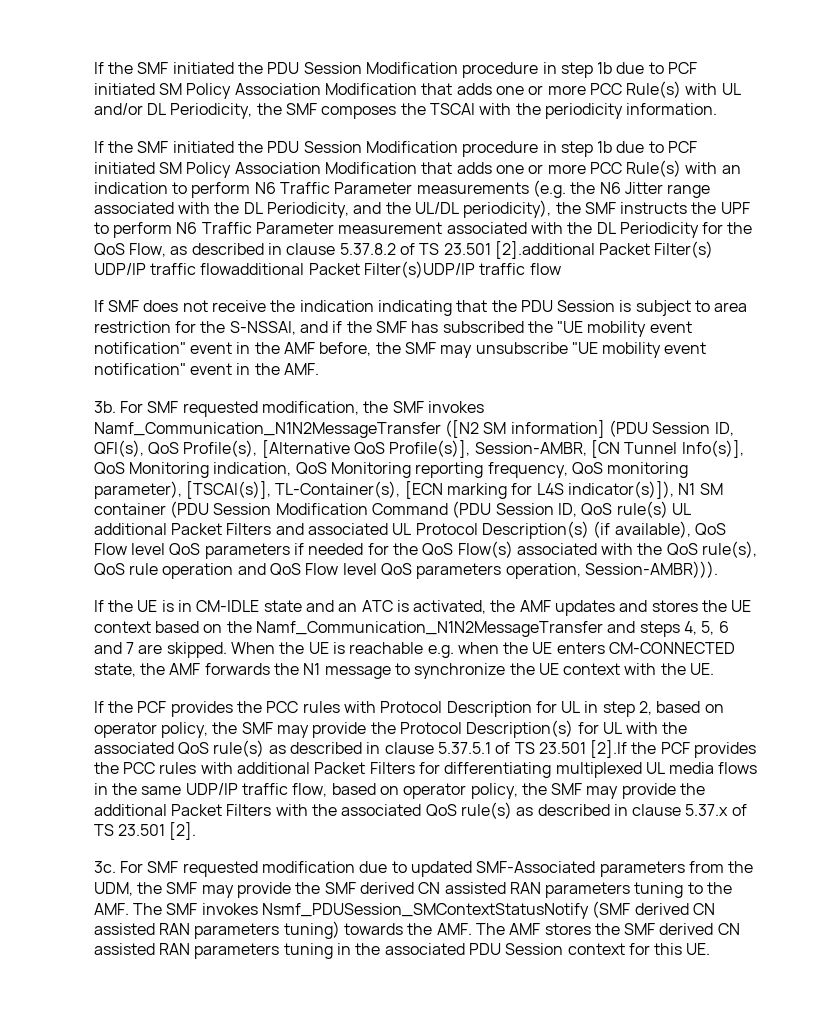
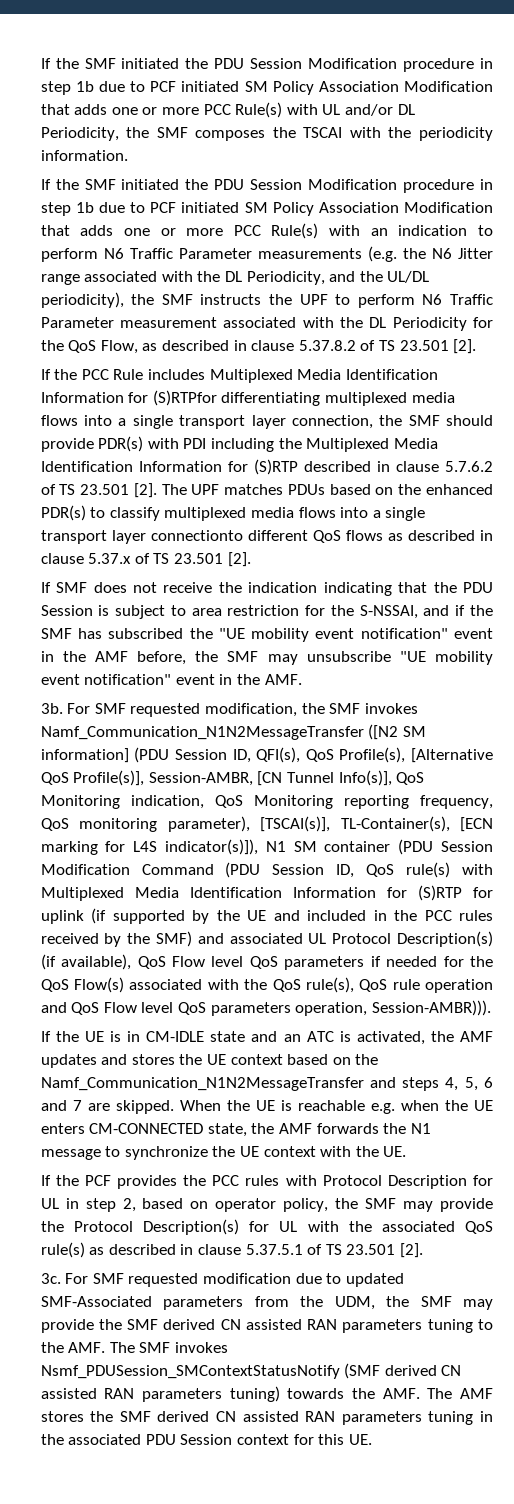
- If the SMF initiated the PDU Session Modification procedure in step 1b due to PCF initiated SM Policy Association Modification that adds one or more PCC Rule(s) with an indication to perform N6 Traffic Parameter measurements (e.g. the N6 Jitter range associated with the DL Periodicity, and the UL/DL periodicity), the SMF instructs the UPF to perform N6 Traffic Parameter measurement associated with the DL Periodicity for the QoS Flow, as described in clause 5.37.8.2 of TS 23.501 [2].additional Packet Filter(s) UDP/IP traffic flowadditional Packet Filter(s)UDP/IP traffic flow
+ If the SMF initiated the PDU Session Modification procedure in step 1b due to PCF initiated SM Policy Association Modification that adds one or more PCC Rule(s) with an indication to perform N6 Traffic Parameter measurements (e.g. the N6 Jitter range associated with the DL Periodicity, and the UL/DL periodicity), the SMF instructs the UPF to perform N6 Traffic Parameter measurement associated with the DL Periodicity for the QoS Flow, as described in clause 5.37.8.2 of TS 23.501 [2].
+ If the PCC Rule includes Multiplexed Media Identification Information for (S)RTPfor differentiating multiplexed media flows into a single transport layer connection, the SMF should provide PDR(s) with PDI including the Multiplexed Media Identification Information for (S)RTP described in clause 5.7.6.2 of TS 23.501 [2]. The UPF matches PDUs based on the enhanced PDR(s) to classify multiplexed media flows into a single transport layer connectionto different QoS flows as described in clause 5.37.x of TS 23.501 [2].
- For SMF requested modification, the SMF invokes Namf_Communication_N1N2MessageTransfer ([N2 SM information] (PDU Session ID, QFI(s), QoS Profile(s), [Alternative QoS Profile(s)], Session-AMBR, [CN Tunnel Info(s)], QoS Monitoring indication, QoS Monitoring reporting frequency, QoS monitoring parameter), [TSCAI(s)], TL-Container(s), [ECN marking for L4S indicator(s)]), N1 SM container (PDU Session Modification Command (PDU Session ID, QoS rule(s) UL additional Packet Filters and associated UL Protocol Description(s) (if available), QoS Flow level QoS parameters if needed for the QoS Flow(s) associated with the QoS rule(s), QoS rule operation and QoS Flow level QoS parameters operation, Session-AMBR))).
+ For SMF requested modification, the SMF invokes Namf_Communication_N1N2MessageTransfer ([N2 SM information] (PDU Session ID, QFI(s), QoS Profile(s), [Alternative QoS Profile(s)], Session-AMBR, [CN Tunnel Info(s)], QoS Monitoring indication, QoS Monitoring reporting frequency, QoS monitoring parameter), [TSCAI(s)], TL-Container(s), [ECN marking for L4S indicator(s)]), N1 SM container (PDU Session Modification Command (PDU Session ID, QoS rule(s) with Multiplexed Media Identification Information for (S)RTP for uplink (if supported by the UE and included in the PCC rules received by the SMF) and associated UL Protocol Description(s) (if available), QoS Flow level QoS parameters if needed for the QoS Flow(s) associated with the QoS rule(s), QoS rule operation and QoS Flow level QoS parameters operation, Session-AMBR))).
- If the PCF provides the PCC rules with Protocol Description for UL in step 2, based on operator policy, the SMF may provide the Protocol Description(s) for UL with the associated QoS rule(s) as described in clause 5.37.5.1 of TS 23.501 [2].If the PCF provides the PCC rules with additional Packet Filters for differentiating multiplexed UL media flows in the same UDP/IP traffic flow, based on operator policy, the SMF may provide the additional Packet Filters with the associated QoS rule(s) as described in clause 5.37.x of TS 23.501 [2].
+ If the PCF provides the PCC rules with Protocol Description for UL in step 2, based on operator policy, the SMF may provide the Protocol Description(s) for UL with the associated QoS rule(s) as described in clause 5.37.5.1 of TS 23.501 [2].

